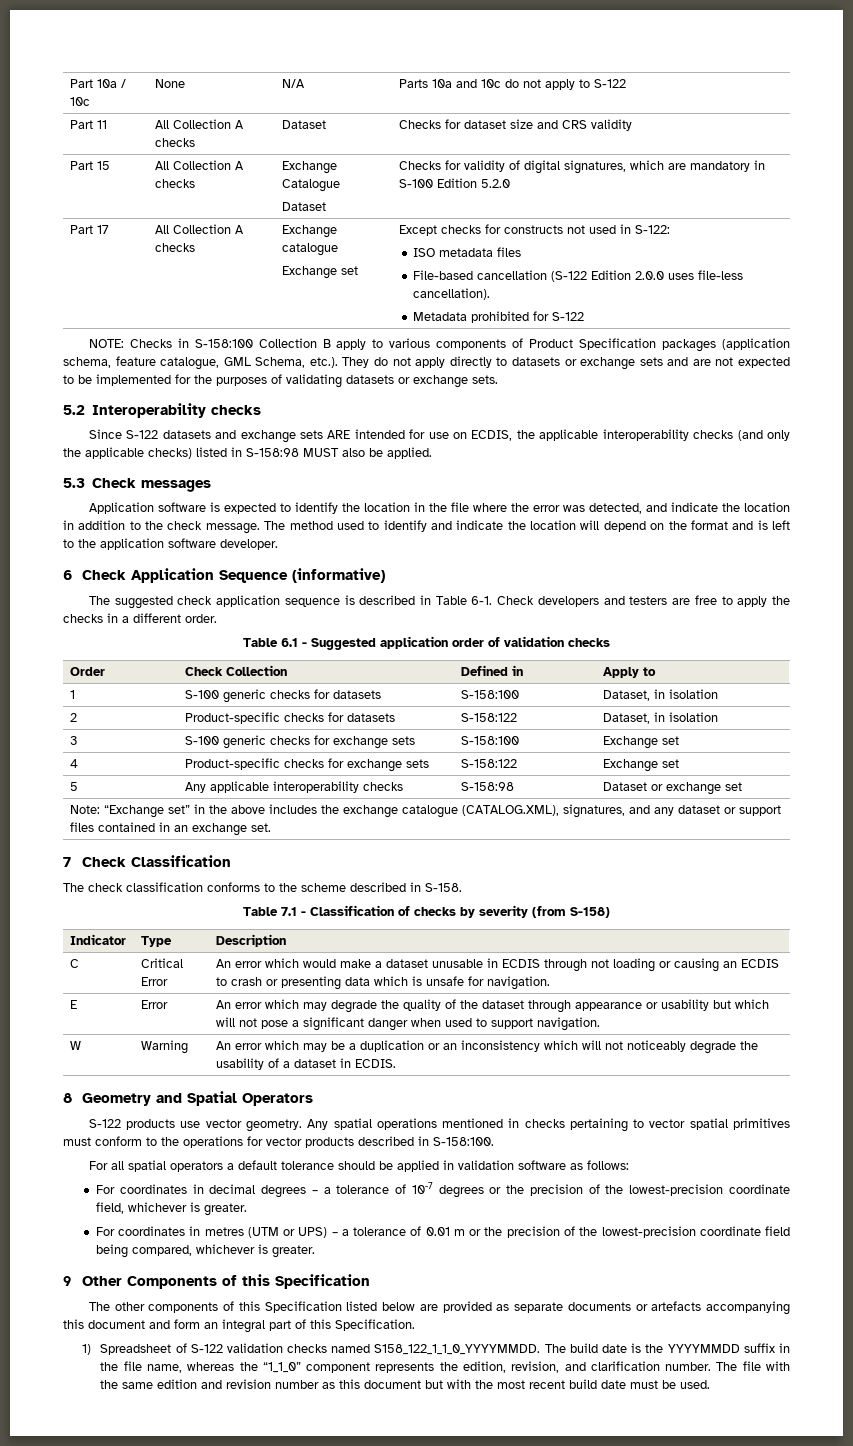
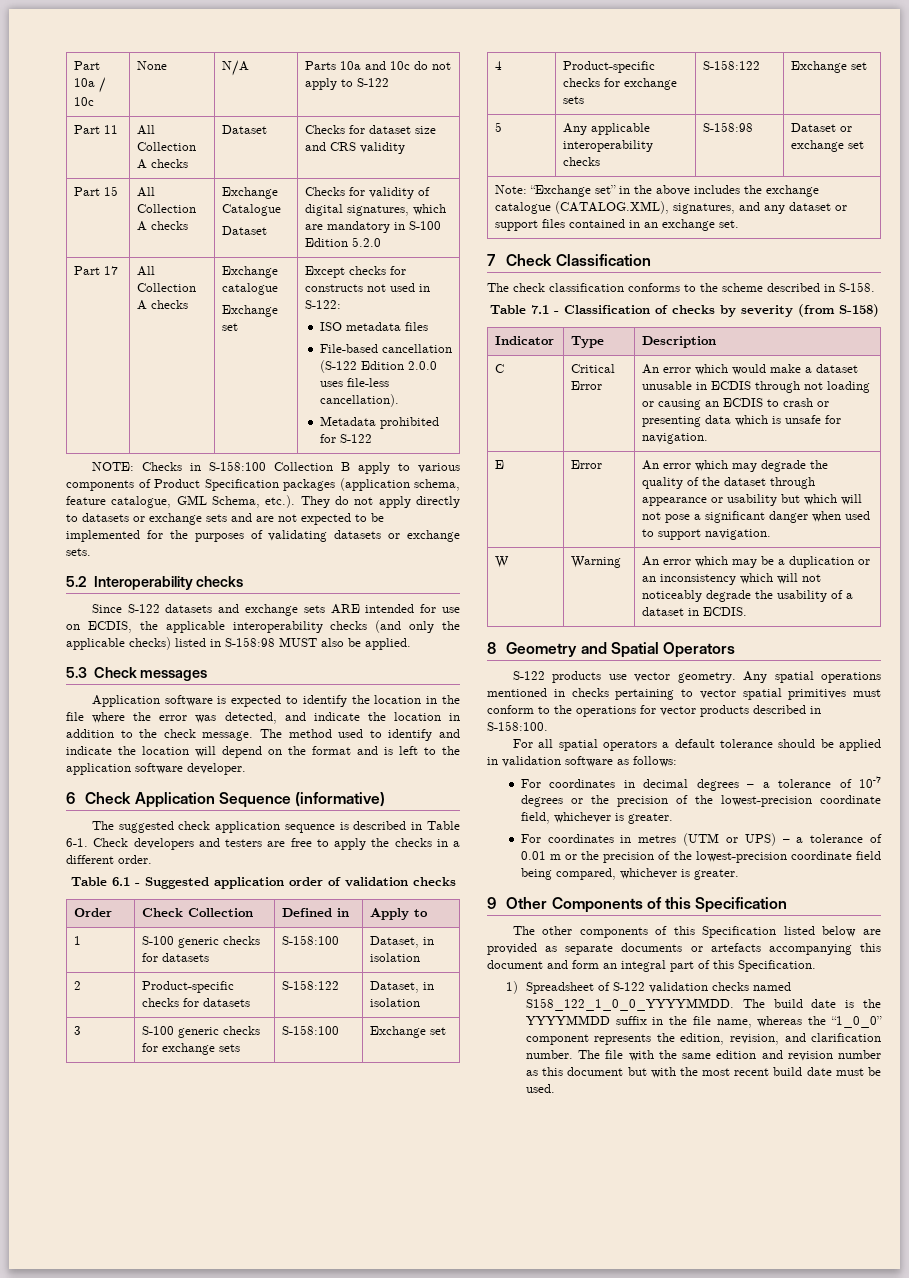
- 1) Spreadsheet of S-122 validation checks named S158_122_1_1_0_YYYYMMDD.
+ 1) Spreadsheet of S-122 validation checks named S158_122_1_0_0_YYYYMMDD.
- The build date is the YYYYMMDD suffix in the file name, whereas the “1_1_0” component represents the edition, revision, and clarification number.
+ The build date is the YYYYMMDD suffix in the file name, whereas the “1_0_0” component represents the edition, revision, and clarification number.

